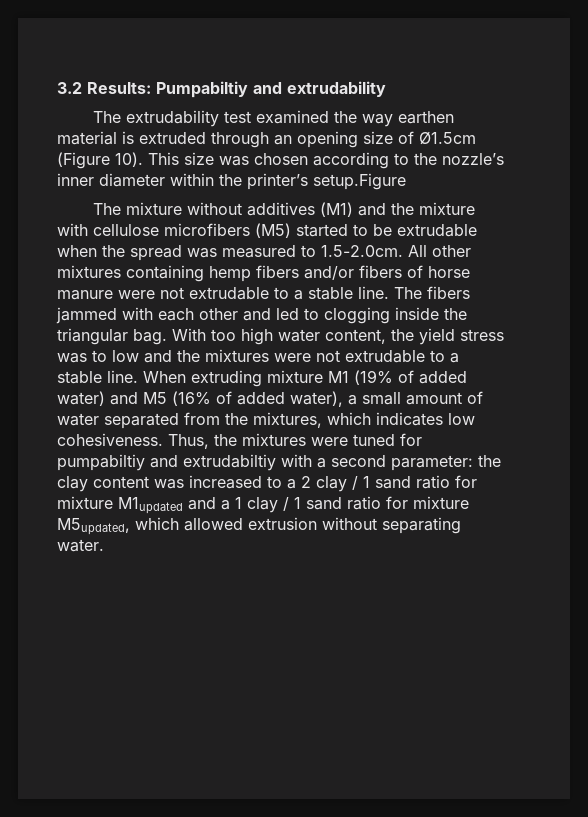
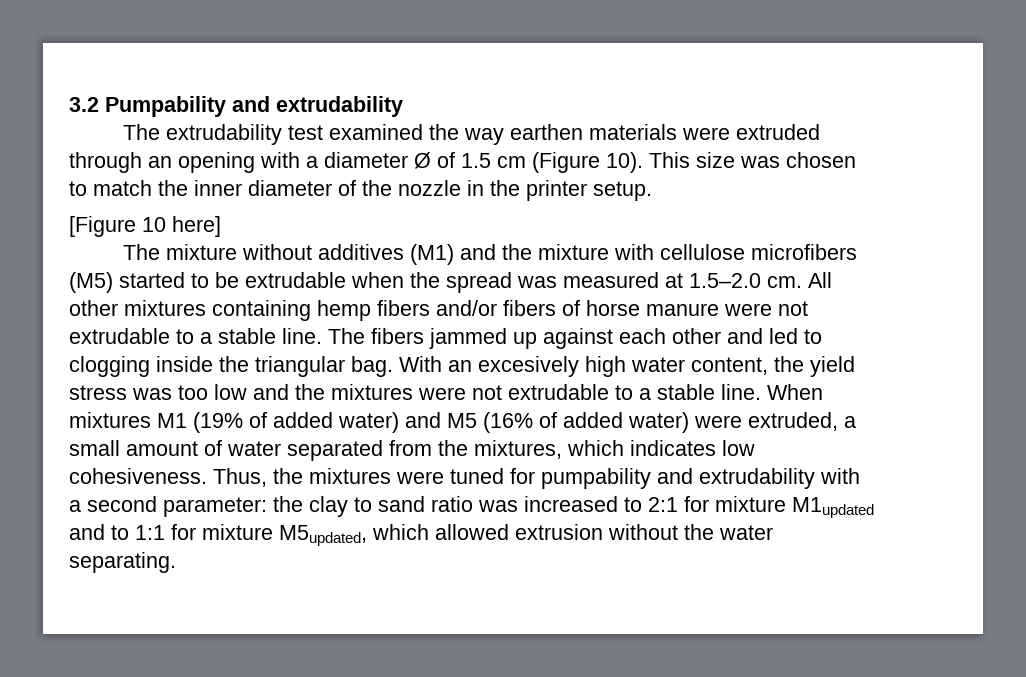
- 3.2 Results: Pumpabiltiy and extrudability
+ 3.2 Pumpability and extrudability
- The extrudability test examined the way earthen material is extruded through an opening size of Ø1.5cm (Figure 10).
+ The extrudability test examined the way earthen materials were extruded through an opening with a diameter Ø of 1.5 cm (Figure 10).
- This size was chosen according to the nozzle’s inner diameter within the printer’s setup.Figure
+ This size was chosen to match the inner diameter of the nozzle in the printer setup.
+ [Figure 10 here]
- The mixture without additives (M1) and the mixture with cellulose microfibers (M5) started to be extrudable when the spread was measured to 1.5-2.0cm. All other mixtures containing hemp fibers and/or fibers of horse manure were not extrudable to a stable line.
+ The mixture without additives (M1) and the mixture with cellulose microfibers (M5) started to be extrudable when the spread was measured at 1.5–2.0 cm. All other mixtures containing hemp fibers and/or fibers of horse manure were not extrudable to a stable line.
- The fibers jammed with each other and led to clogging inside the triangular bag.
+ The fibers jammed up against each other and led to clogging inside the triangular bag.
- With too high water content, the yield stress was to low and the mixtures were not extrudable to a stable line.
+ With an excesively high water content, the yield stress was too low and the mixtures were not extrudable to a stable line.
- When extruding mixture M1 (19% of added water) and M5 (16% of added water), a small amount of water separated from the mixtures, which indicates low cohesiveness.
+ When mixtures M1 (19% of added water) and M5 (16% of added water) were extruded, a small amount of water separated from the mixtures, which indicates low cohesiveness.
- Thus, the mixtures were tuned for pumpabiltiy and extrudabiltiy with a second parameter: the clay content was increased to a 2 clay / 1 sand ratio for mixture M1updated and a 1 clay / 1 sand ratio for mixture M5updated, which allowed extrusion without separating water.
+ Thus, the mixtures were tuned for pumpability and extrudability with a second parameter: the clay to sand ratio was increased to 2:1 for mixture M1updated and to 1:1 for mixture M5updated, which allowed extrusion without the water separating.

